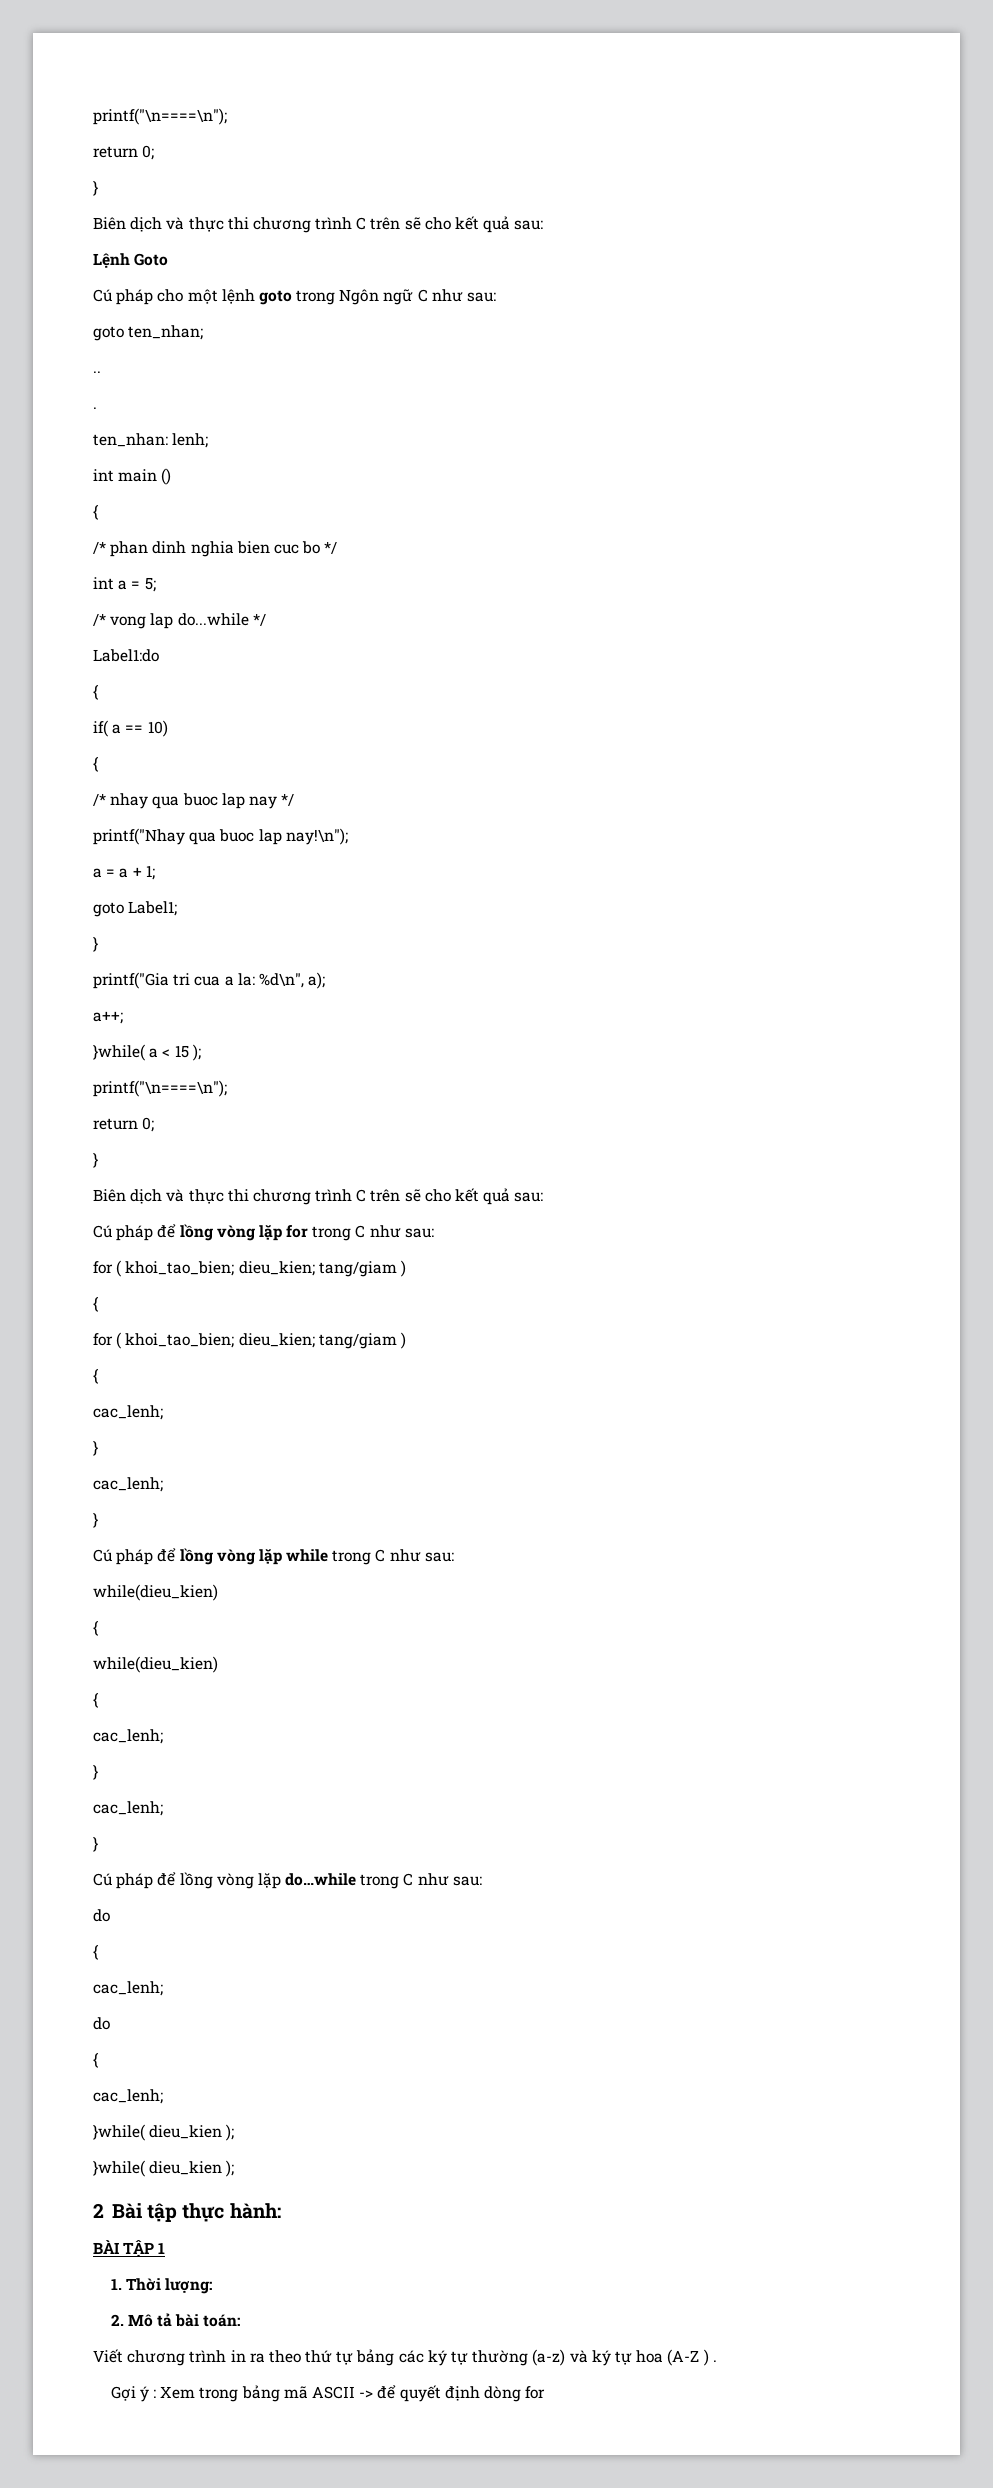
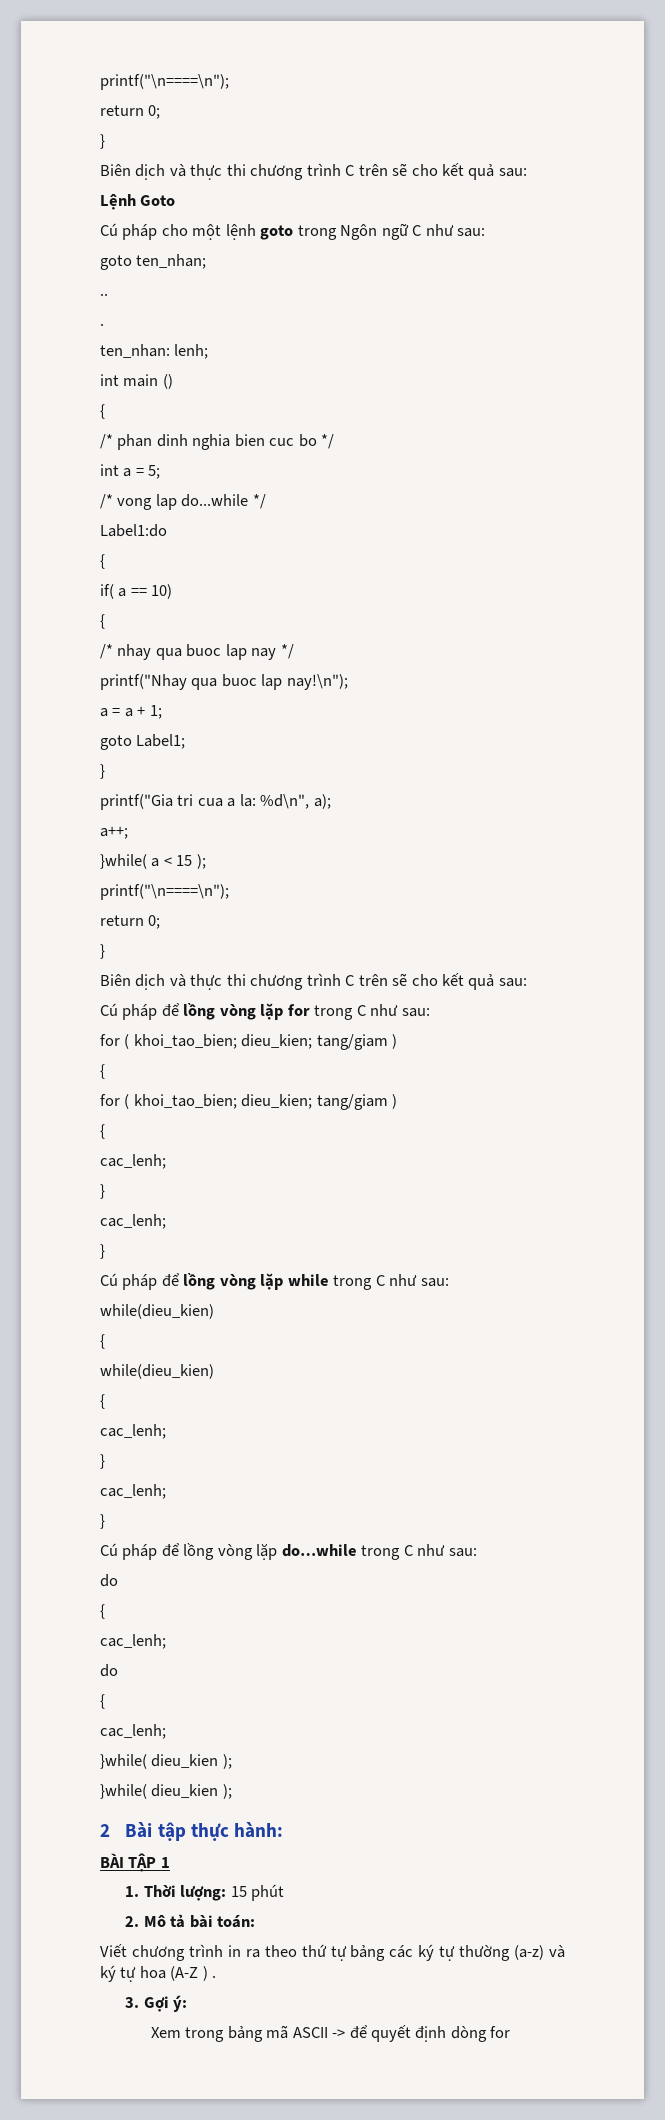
- 1. Thời lượng:
+ 1. Thời lượng: 15 phút
- Gợi ý : Xem trong bảng mã ASCII -> để quyết định dòng for
+ 3. Gợi ý:
+ Xem trong bảng mã ASCII -> để quyết định dòng for

